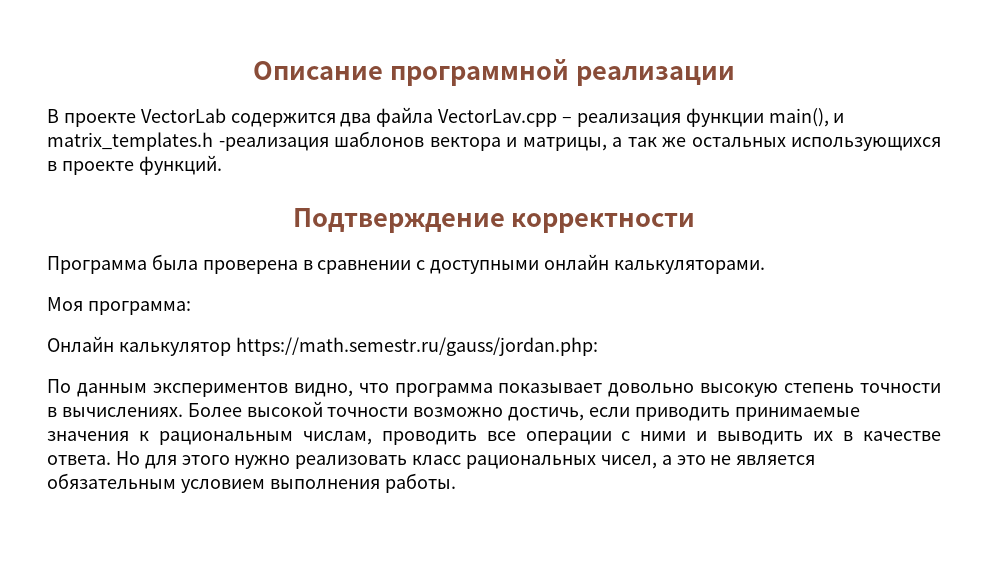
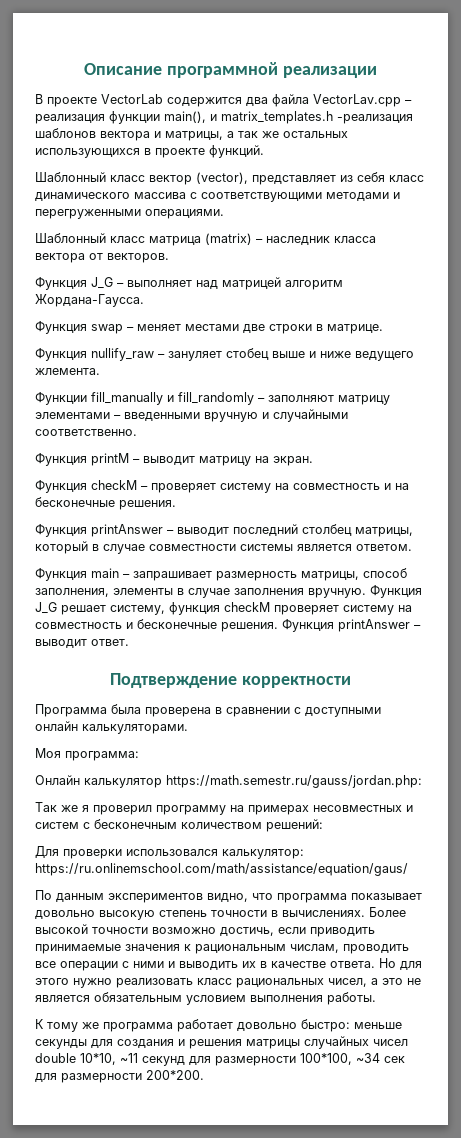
+ Шаблонный класс вектор (vector), представляeт из себя класс динамического массива с соответствующими методами и перегруженными операциями.
+ Шаблонный класс матрица (matrix) – наследник класса вектора от векторов.
+ Функция J_G – выполняет над матрицей алгоритм Жордана-Гаусса.
+ Функция swap – меняет местами две строки в матрице.
+ Функция nullify_raw – зануляет стобец выше и ниже ведущего жлемента.
+ Функции fill_manually и fill_randomly – заполняют матрицу элементами – введенными вручную и случайными соответственно.
+ Функция printM – выводит матрицу на экран.
+ Функция checkM – проверяет систему на совместность и на бесконечные решения.
+ Функция printAnswer – выводит последний столбец матрицы, который в случае совместности системы является ответом.
+ Функция main – запрашивает размерность матрицы, способ заполнения, элементы в случае заполнения вручную. Функция J_G решает систему, функция checkM проверяет систему на совместность и бесконечные решения. Функция printAnswer – выводит ответ.
+ Так же я проверил программу на примерах несовместных и систем с бесконечным количеством решений:
+ Для проверки использовался калькулятор: https://ru.onlinemschool.com/math/assistance/equation/gaus/
+ К тому же программа работает довольно быстро: меньше секунды для создания и решения матрицы случайных чисел double 10*10, ~11 секунд для размерности 100*100, ~34 сек для размерности 200*200.

